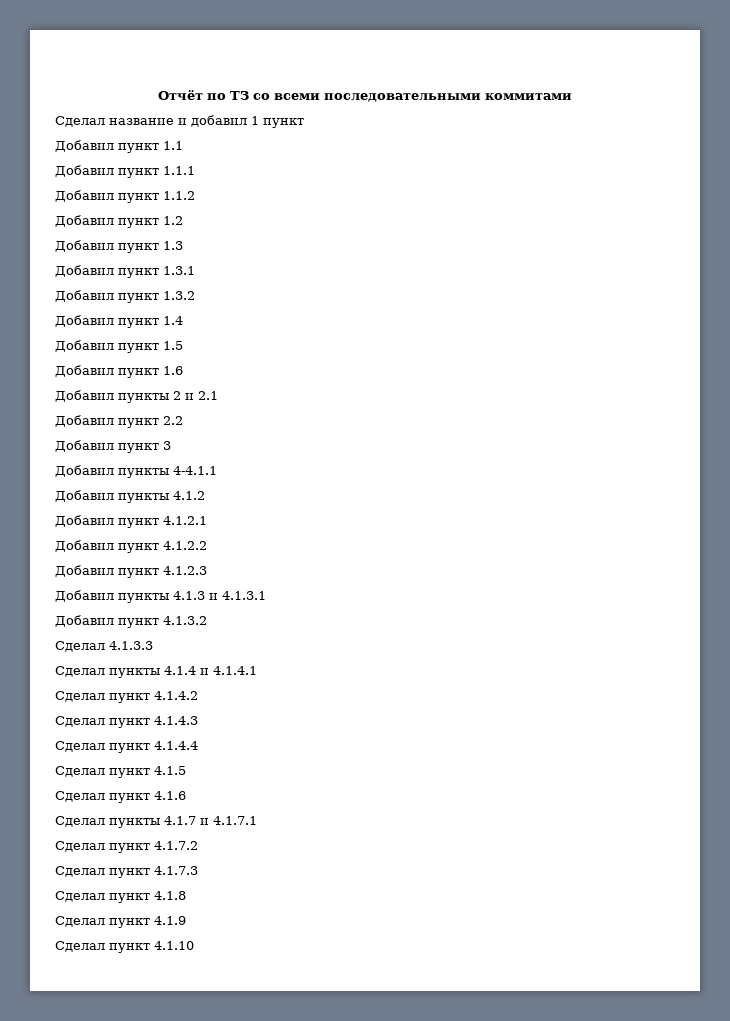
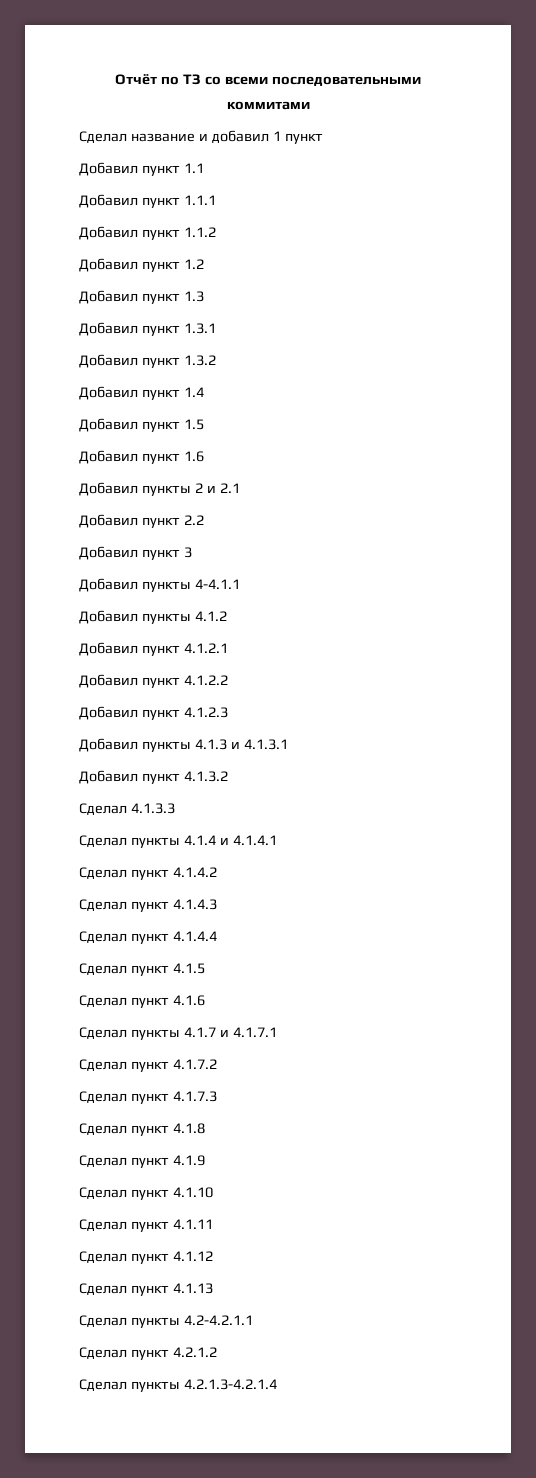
+ Сделал пункт 4.1.11
+ Сделал пункт 4.1.12
+ Сделал пункт 4.1.13
+ Сделал пункты 4.2-4.2.1.1
+ Сделал пункт 4.2.1.2
+ Сделал пункты 4.2.1.3-4.2.1.4

